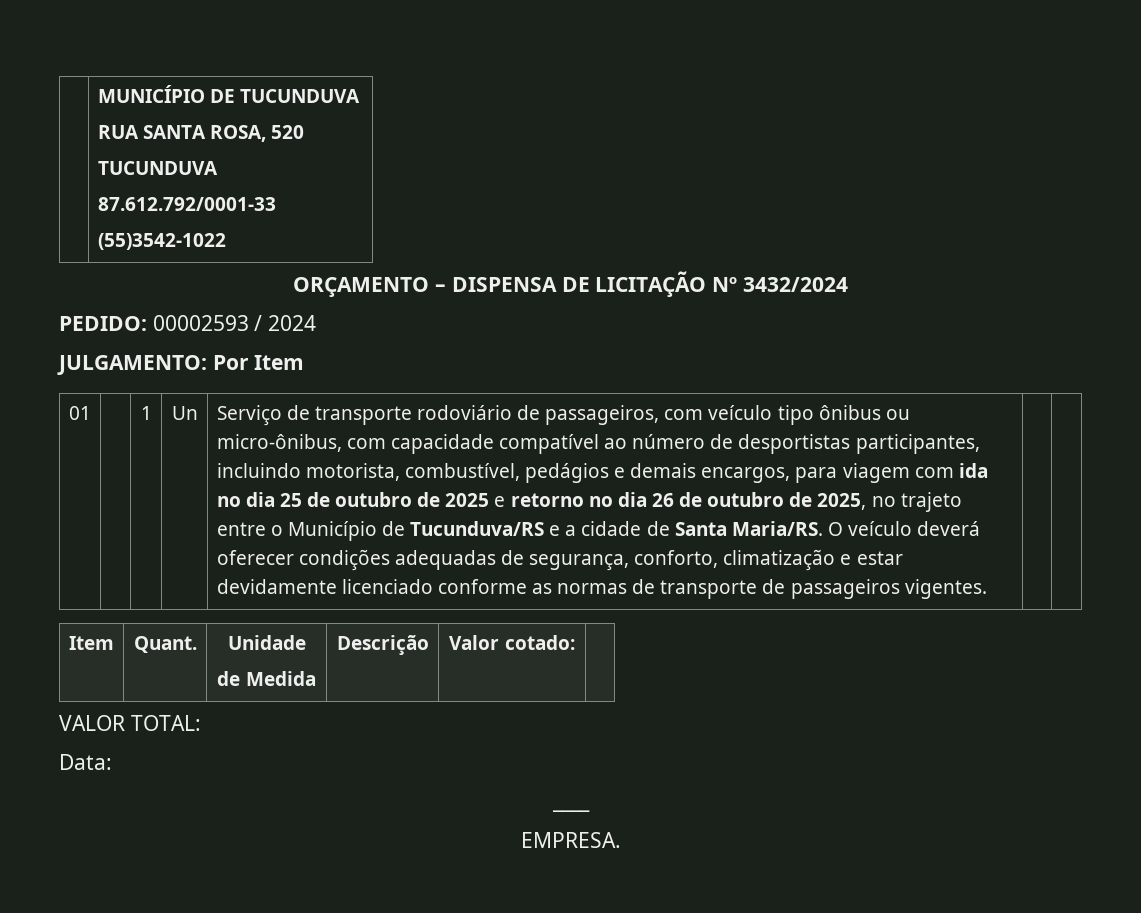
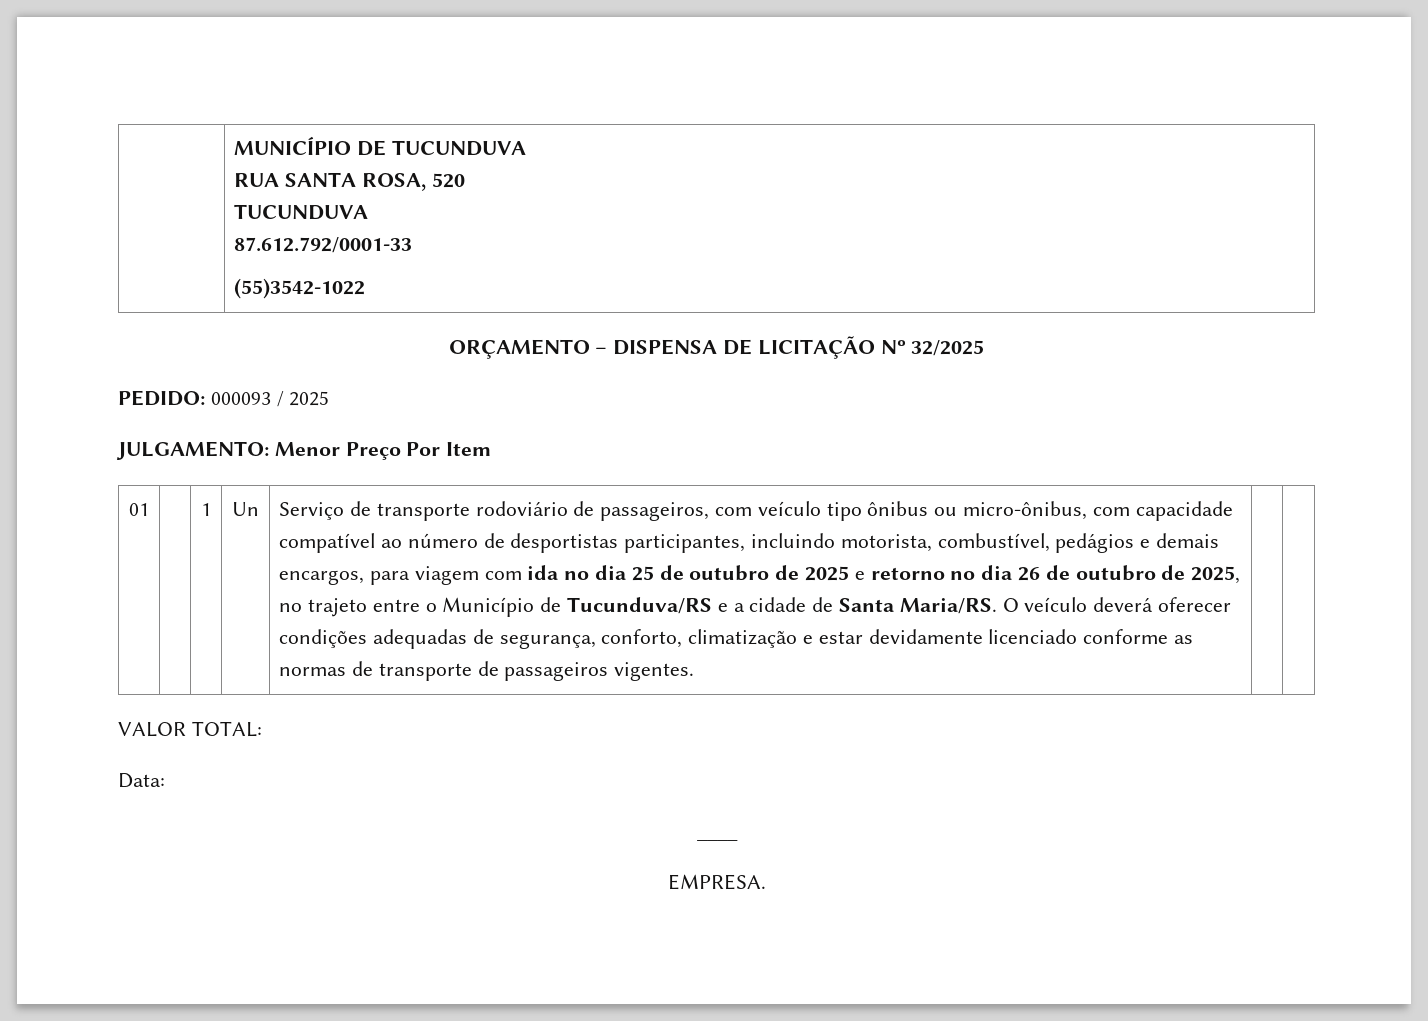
- ORÇAMENTO – DISPENSA DE LICITAÇÃO Nº 3432/2024
+ ORÇAMENTO – DISPENSA DE LICITAÇÃO Nº 32/2025
- PEDIDO: 00002593 / 2024
+ PEDIDO: 000093 / 2025
- JULGAMENTO: Por Item
+ JULGAMENTO: Menor Preço Por Item
- Item | Quant. | Unidade
- de Medida | Descrição | Valor cotado: |

